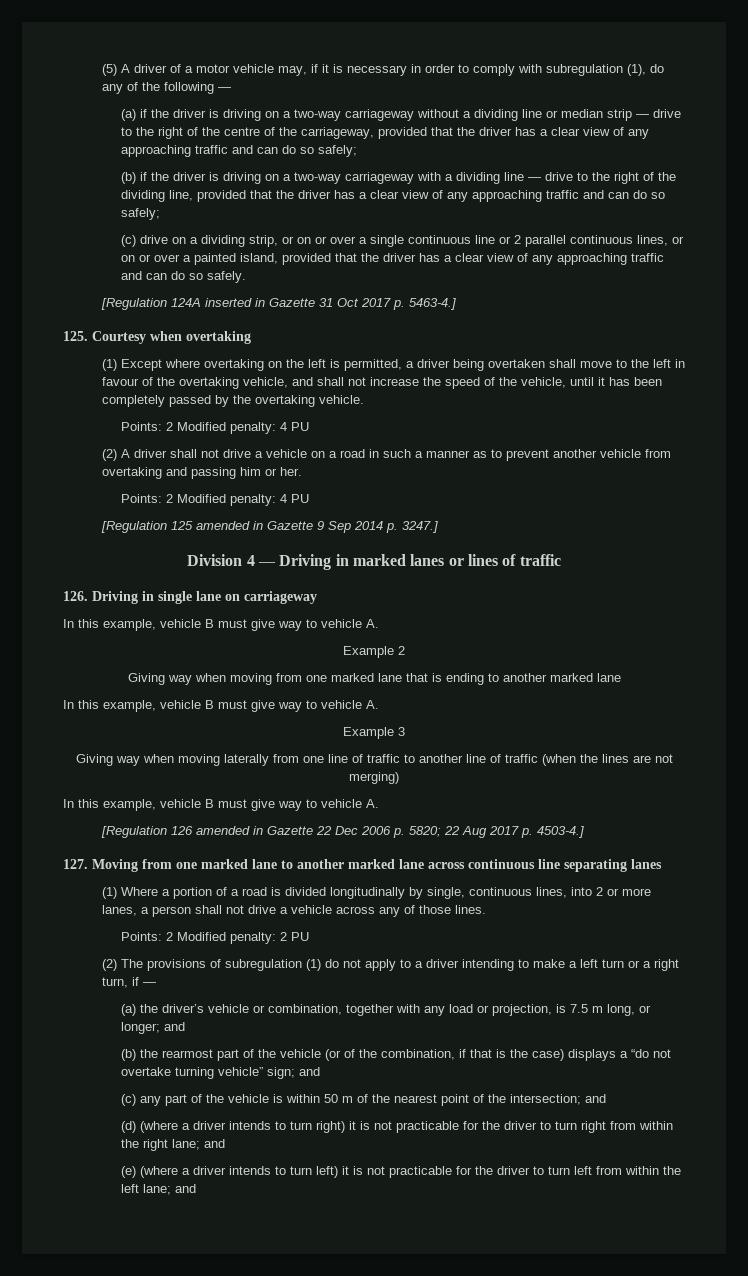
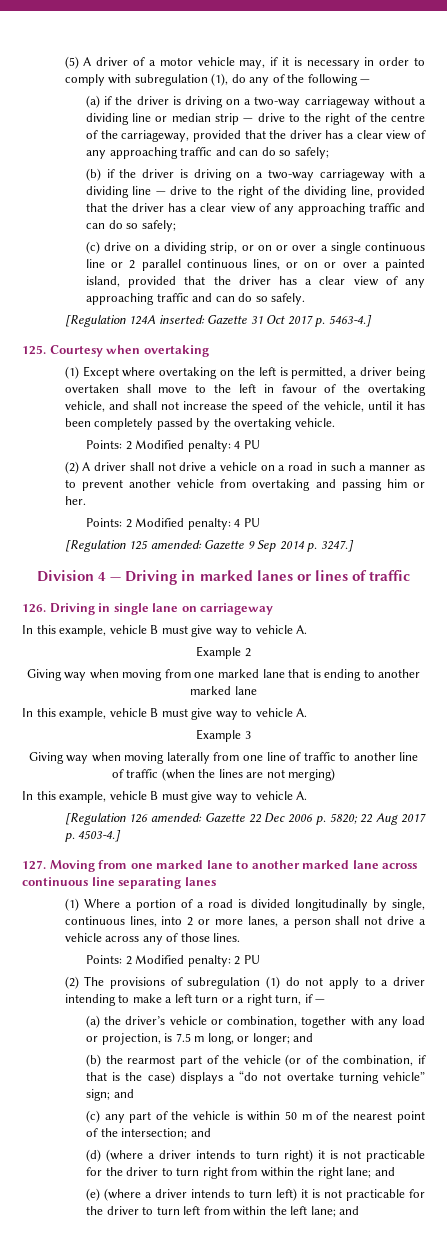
- [Regulation 124A inserted in Gazette 31 Oct 2017 p. 5463-4.]
+ [Regulation 124A inserted: Gazette 31 Oct 2017 p. 5463-4.]
- [Regulation 125 amended in Gazette 9 Sep 2014 p. 3247.]
+ [Regulation 125 amended: Gazette 9 Sep 2014 p. 3247.]
- [Regulation 126 amended in Gazette 22 Dec 2006 p. 5820; 22 Aug 2017 p. 4503-4.]
+ [Regulation 126 amended: Gazette 22 Dec 2006 p. 5820; 22 Aug 2017 p. 4503-4.]

